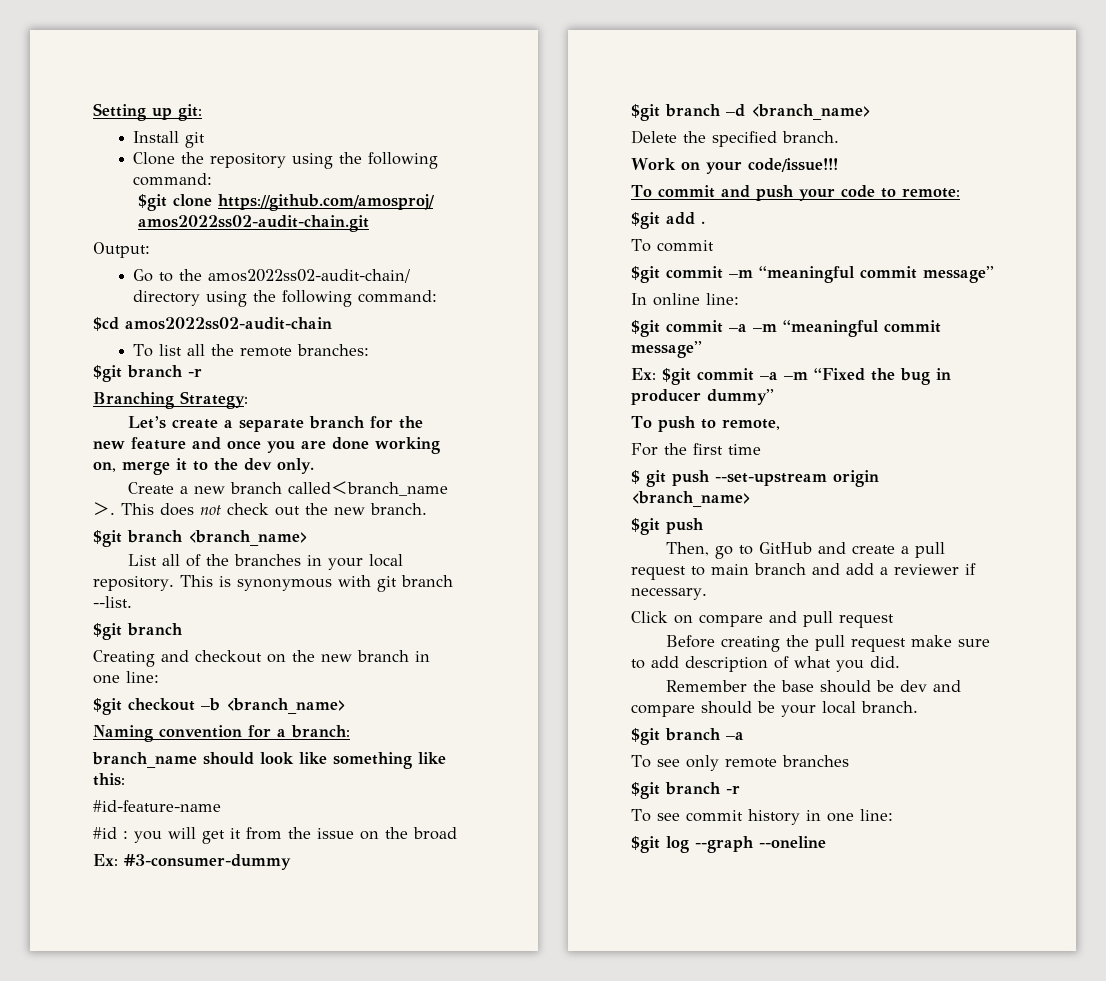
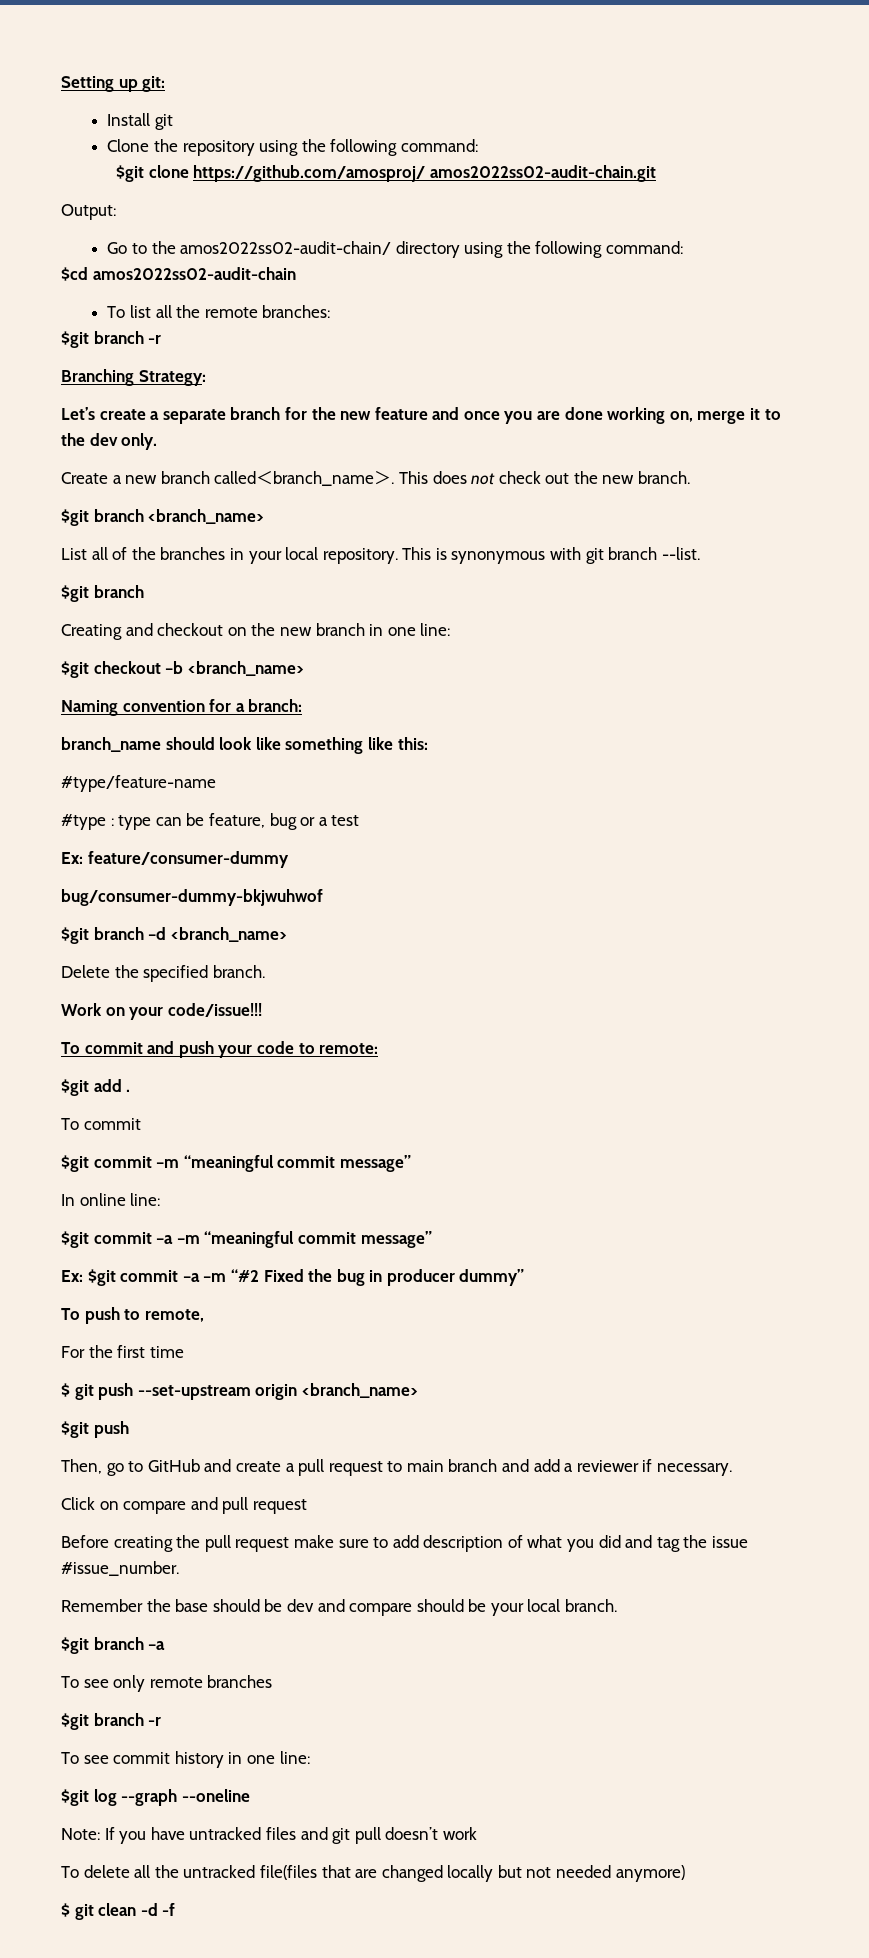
- #id-feature-name
- #id : you will get it from the issue on the broad
- Ex: #3-consumer-dummy
+ #type/feature-name
+ #type : type can be feature, bug or a test
+ Ex: feature/consumer-dummy
+ bug/consumer-dummy-bkjwuhwof
- Ex: $git commit –a –m “Fixed the bug in producer dummy”
+ Ex: $git commit –a –m “#2 Fixed the bug in producer dummy”
- Before creating the pull request make sure to add description of what you did.
+ Before creating the pull request make sure to add description of what you did and tag the issue #issue_number.
+ Note: If you have untracked files and git pull doesn’t work
+ To delete all the untracked file(files that are changed locally but not needed anymore)
+ $ git clean -d -f

